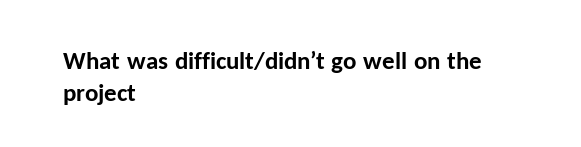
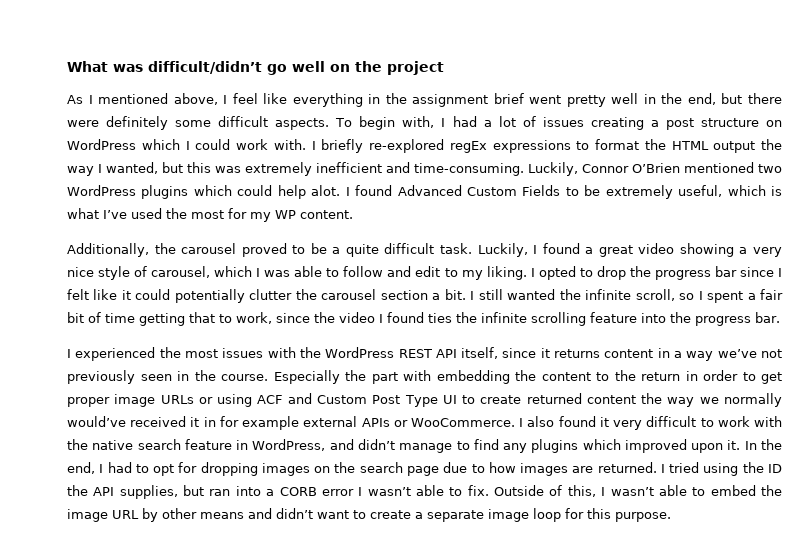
+ As I mentioned above, I feel like everything in the assignment brief went pretty well in the end, but there were definitely some difficult aspects. To begin with, I had a lot of issues creating a post structure on WordPress which I could work with. I briefly re-explored regEx expressions to format the HTML output the way I wanted, but this was extremely inefficient and time-consuming. Luckily, Connor O’Brien mentioned two WordPress plugins which could help alot. I found Advanced Custom Fields to be extremely useful, which is what I’ve used the most for my WP content.
+ Additionally, the carousel proved to be a quite difficult task. Luckily, I found a great video showing a very nice style of carousel, which I was able to follow and edit to my liking. I opted to drop the progress bar since I felt like it could potentially clutter the carousel section a bit. I still wanted the infinite scroll, so I spent a fair bit of time getting that to work, since the video I found ties the infinite scrolling feature into the progress bar.
+ I experienced the most issues with the WordPress REST API itself, since it returns content in a way we’ve not previously seen in the course. Especially the part with embedding the content to the return in order to get proper image URLs or using ACF and Custom Post Type UI to create returned content the way we normally would’ve received it in for example external APIs or WooCommerce. I also found it very difficult to work with the native search feature in WordPress, and didn’t manage to find any plugins which improved upon it. In the end, I had to opt for dropping images on the search page due to how images are returned. I tried using the ID the API supplies, but ran into a CORB error I wasn’t able to fix. Outside of this, I wasn’t able to embed the image URL by other means and didn’t want to create a separate image loop for this purpose.

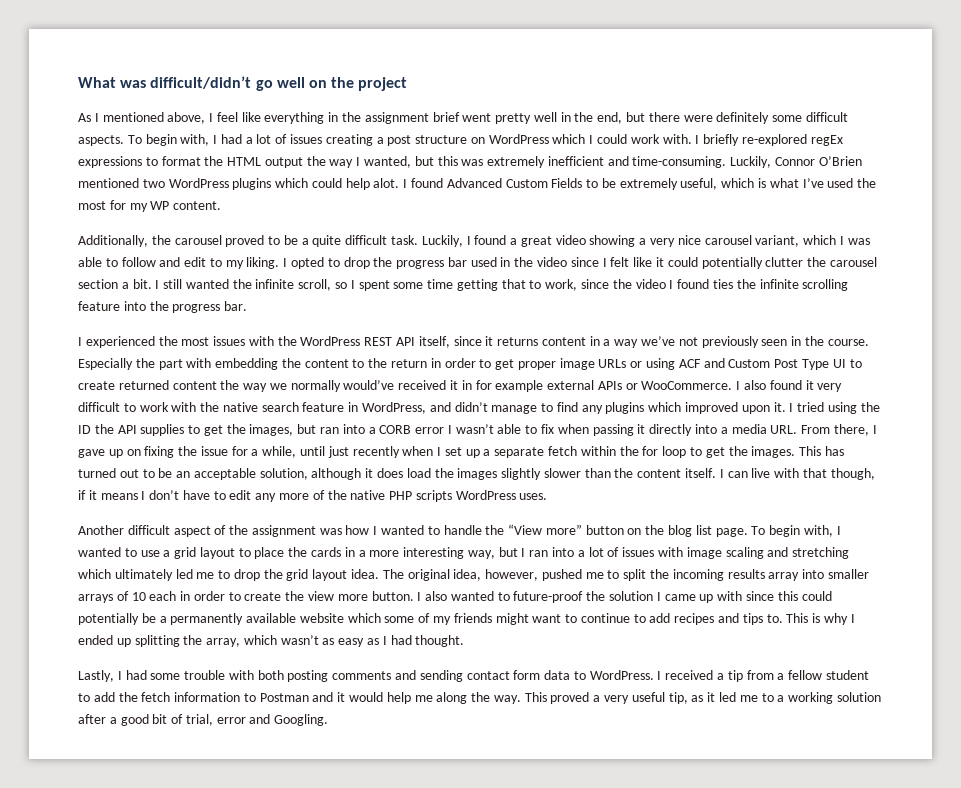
- Luckily, I found a great video showing a very nice style of carousel, which I was able to follow and edit to my liking.
+ Luckily, I found a great video showing a very nice carousel variant, which I was able to follow and edit to my liking.
- I opted to drop the progress bar since I felt like it could potentially clutter the carousel section a bit.
+ I opted to drop the progress bar used in the video since I felt like it could potentially clutter the carousel section a bit.
- I still wanted the infinite scroll, so I spent a fair bit of time getting that to work, since the video I found ties the infinite scrolling feature into the progress bar.
+ I still wanted the infinite scroll, so I spent some time getting that to work, since the video I found ties the infinite scrolling feature into the progress bar.
- In the end, I had to opt for dropping images on the search page due to how images are returned.
- I tried using the ID the API supplies, but ran into a CORB error I wasn’t able to fix. Outside of this, I wasn’t able to embed the image URL by other means and didn’t want to create a separate image loop for this purpose.
+ I tried using the ID the API supplies to get the images, but ran into a CORB error I wasn’t able to fix when passing it directly into a media URL. From there, I gave up on fixing the issue for a while, until just recently when I set up a separate fetch within the for loop to get the images. This has turned out to be an acceptable solution, although it does load the images slightly slower than the content itself. I can live with that though, if it means I don’t have to edit any more of the native PHP scripts WordPress uses.
+ Another difficult aspect of the assignment was how I wanted to handle the “View more” button on the blog list page. To begin with, I wanted to use a grid layout to place the cards in a more interesting way, but I ran into a lot of issues with image scaling and stretching which ultimately led me to drop the grid layout idea. The original idea, however, pushed me to split the incoming results array into smaller arrays of 10 each in order to create the view more button. I also wanted to future-proof the solution I came up with since this could potentially be a permanently available website which some of my friends might want to continue to add recipes and tips to. This is why I ended up splitting the array, which wasn’t as easy as I had thought.
+ Lastly, I had some trouble with both posting comments and sending contact form data to WordPress. I received a tip from a fellow student to add the fetch information to Postman and it would help me along the way. This proved a very useful tip, as it led me to a working solution after a good bit of trial, error and Googling.

